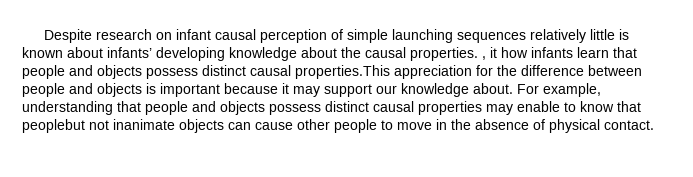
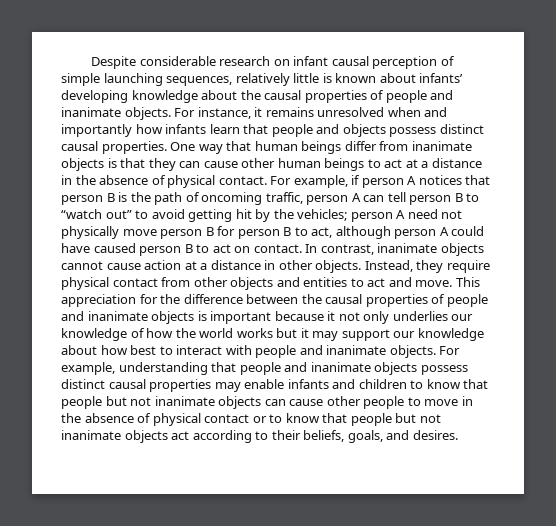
- Despite research on infant causal perception of simple launching sequences relatively little is known about infants’ developing knowledge about the causal properties. , it how infants learn that people and objects possess distinct causal properties.This appreciation for the difference between people and objects is important because it may support our knowledge about.
+ Despite considerable research on infant causal perception of simple launching sequences, relatively little is known about infants’ developing knowledge about the causal properties of people and inanimate objects. For instance, it remains unresolved when and importantly how infants learn that people and objects possess distinct causal properties. One way that human beings differ from inanimate objects is that they can cause other human beings to act at a distance in the absence of physical contact. For example, if person A notices that person B is the path of oncoming traffic, person A can tell person B to “watch out” to avoid getting hit by the vehicles; person A need not physically move person B for person B to act, although person A could have caused person B to act on contact. In contrast, inanimate objects cannot cause action at a distance in other objects. Instead, they require physical contact from other objects and entities to act and move. This appreciation for the difference between the causal properties of people and inanimate objects is important because it not only underlies our knowledge of how the world works but it may support our knowledge about how best to interact with people and inanimate objects.
- For example, understanding that people and objects possess distinct causal properties may enable to know that peoplebut not inanimate objects can cause other people to move in the absence of physical contact.
+ For example, understanding that people and inanimate objects possess distinct causal properties may enable infants and children to know that people but not inanimate objects can cause other people to move in the absence of physical contact or to know that people but not inanimate objects act according to their beliefs, goals, and desires.

